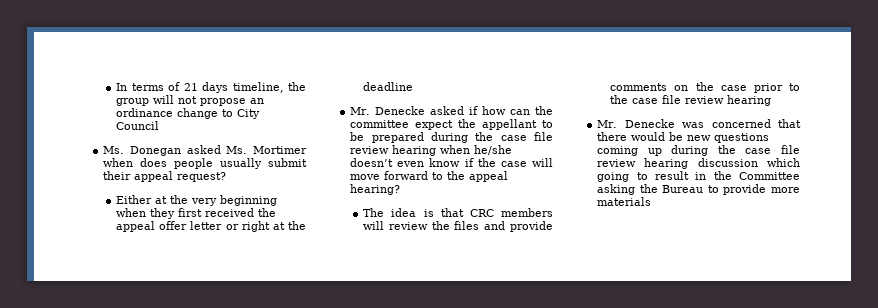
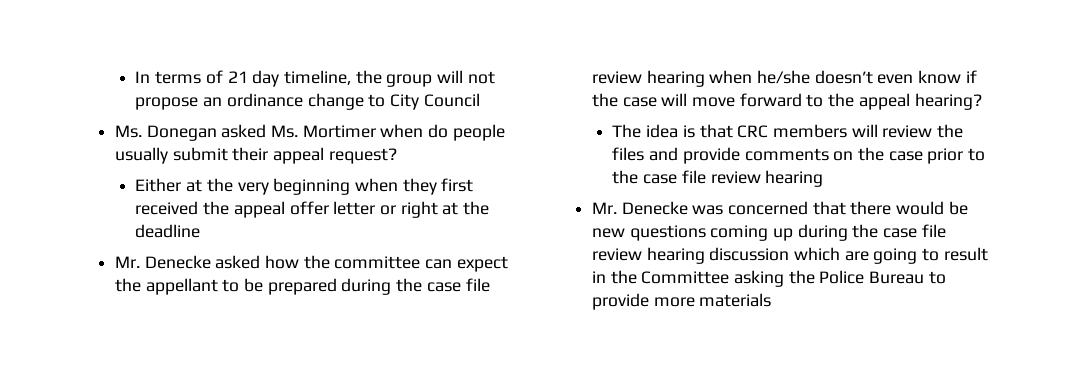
- In terms of 21 days timeline, the group will not propose an ordinance change to City Council
+ In terms of 21 day timeline, the group will not propose an ordinance change to City Council
- Ms. Donegan asked Ms. Mortimer when does people usually submit their appeal request?
+ Ms. Donegan asked Ms. Mortimer when do people usually submit their appeal request?
- Mr. Denecke asked if how can the committee expect the appellant to be prepared during the case file review hearing when he/she doesn’t even know if the case will move forward to the appeal hearing?
+ Mr. Denecke asked how the committee can expect the appellant to be prepared during the case file review hearing when he/she doesn’t even know if the case will move forward to the appeal hearing?
- Mr. Denecke was concerned that there would be new questions coming up during the case file review hearing discussion which going to result in the Committee asking the Bureau to provide more materials
+ Mr. Denecke was concerned that there would be new questions coming up during the case file review hearing discussion which are going to result in the Committee asking the Police Bureau to provide more materials

